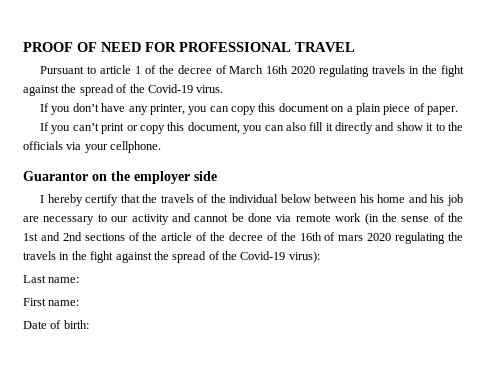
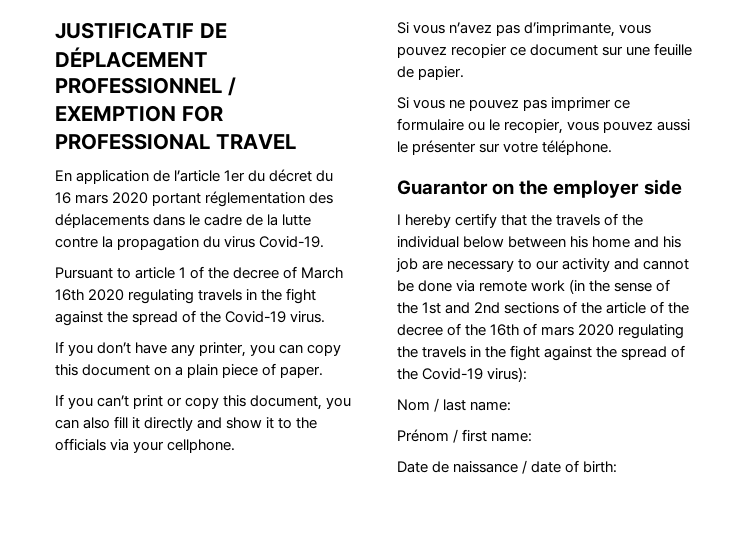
- PROOF OF NEED FOR PROFESSIONAL TRAVEL
+ JUSTIFICATIF DE DÉPLACEMENT PROFESSIONNEL / EXEMPTION FOR PROFESSIONAL TRAVEL
+ En application de l’article 1er du décret du 16 mars 2020 portant réglementation des déplacements dans le cadre de la lutte contre la propagation du virus Covid-19.
+ Si vous n’avez pas d’imprimante, vous pouvez recopier ce document sur une feuille de papier.
+ Si vous ne pouvez pas imprimer ce formulaire ou le recopier, vous pouvez aussi le présenter sur votre téléphone.
- Last name:
- First name:
- Date of birth:
+ Nom / last name:
+ Prénom / first name:
+ Date de naissance / date of birth:

